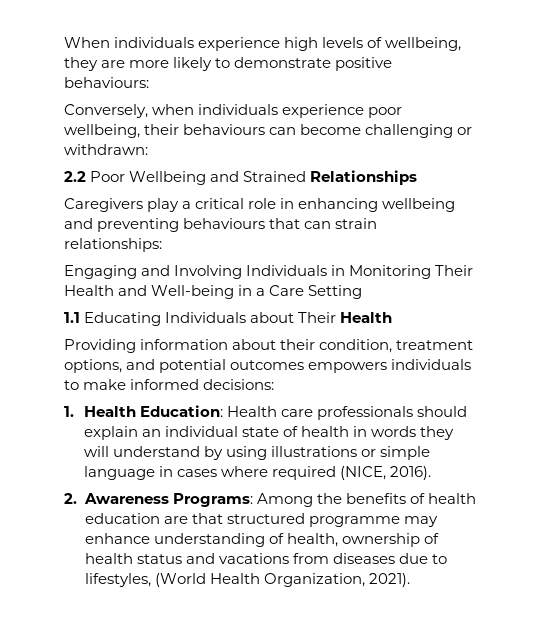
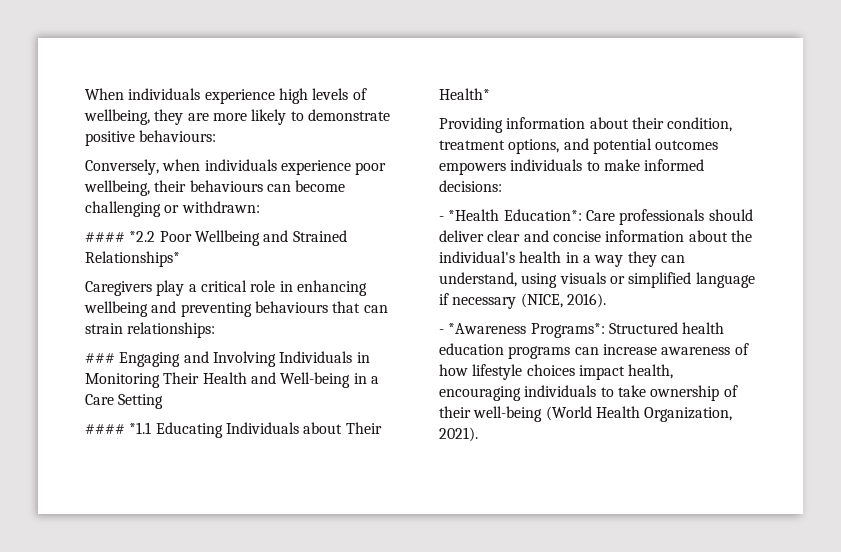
- 2.2 Poor Wellbeing and Strained Relationships
+ #### *2.2 Poor Wellbeing and Strained Relationships*
- Engaging and Involving Individuals in Monitoring Their Health and Well-being in a Care Setting
+ ### Engaging and Involving Individuals in Monitoring Their Health and Well-being in a Care Setting
- 1.1 Educating Individuals about Their Health
+ #### *1.1 Educating Individuals about Their Health*
- 1. Health Education: Health care professionals should explain an individual state of health in words they will understand by using illustrations or simple language in cases where required (NICE, 2016).
- 2. Awareness Programs: Among the benefits of health education are that structured programme may enhance understanding of health, ownership of health status and vacations from diseases due to lifestyles, (World Health Organization, 2021).
+ - *Health Education*: Care professionals should deliver clear and concise information about the individual's health in a way they can understand, using visuals or simplified language if necessary (NICE, 2016).
+ - *Awareness Programs*: Structured health education programs can increase awareness of how lifestyle choices impact health, encouraging individuals to take ownership of their well-being (World Health Organization, 2021).

